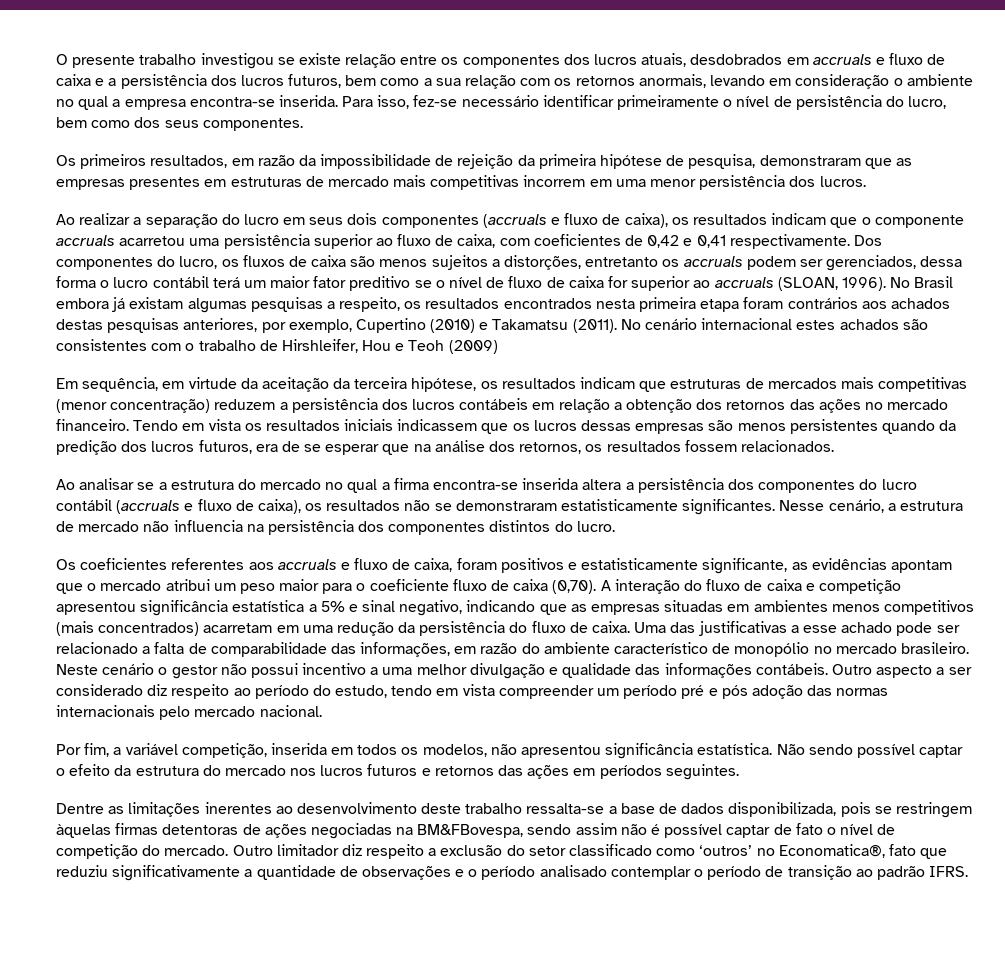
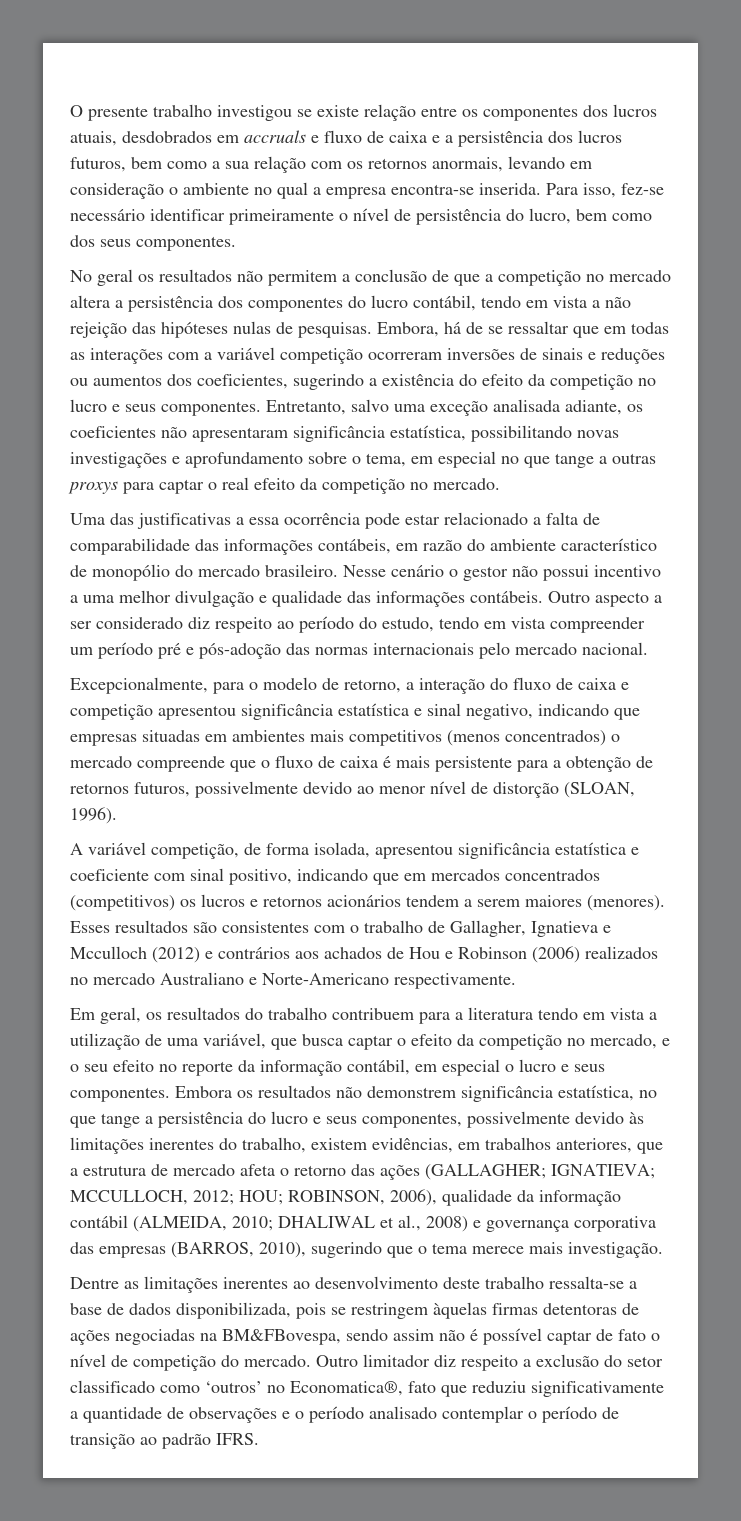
- Os primeiros resultados, em razão da impossibilidade de rejeição da primeira hipótese de pesquisa, demonstraram que as empresas presentes em estruturas de mercado mais competitivas incorrem em uma menor persistência dos lucros.
- Ao realizar a separação do lucro em seus dois componentes (accruals e fluxo de caixa), os resultados indicam que o componente accruals acarretou uma persistência superior ao fluxo de caixa, com coeficientes de 0,42 e 0,41 respectivamente. Dos componentes do lucro, os fluxos de caixa são menos sujeitos a distorções, entretanto os accruals podem ser gerenciados, dessa forma o lucro contábil terá um maior fator preditivo se o nível de fluxo de caixa for superior ao accruals (SLOAN, 1996). No Brasil embora já existam algumas pesquisas a respeito, os resultados encontrados nesta primeira etapa foram contrários aos achados destas pesquisas anteriores, por exemplo, Cupertino (2010) e Takamatsu (2011). No cenário internacional estes achados são consistentes com o trabalho de Hirshleifer, Hou e Teoh (2009)
- Em sequência, em virtude da aceitação da terceira hipótese, os resultados indicam que estruturas de mercados mais competitivas (menor concentração) reduzem a persistência dos lucros contábeis em relação a obtenção dos retornos das ações no mercado financeiro. Tendo em vista os resultados iniciais indicassem que os lucros dessas empresas são menos persistentes quando da predição dos lucros futuros, era de se esperar que na análise dos retornos, os resultados fossem relacionados.
- Ao analisar se a estrutura do mercado no qual a firma encontra-se inserida altera a persistência dos componentes do lucro contábil (accruals e fluxo de caixa), os resultados não se demonstraram estatisticamente significantes. Nesse cenário, a estrutura de mercado não influencia na persistência dos componentes distintos do lucro.
- Os coeficientes referentes aos accruals e fluxo de caixa, foram positivos e estatisticamente significante, as evidências apontam que o mercado atribui um peso maior para o coeficiente fluxo de caixa (0,70). A interação do fluxo de caixa e competição apresentou significância estatística a 5% e sinal negativo, indicando que as empresas situadas em ambientes menos competitivos (mais concentrados) acarretam em uma redução da persistência do fluxo de caixa. Uma das justificativas a esse achado pode ser relacionado a falta de comparabilidade das informações, em razão do ambiente característico de monopólio no mercado brasileiro.
+ No geral os resultados não permitem a conclusão de que a competição no mercado altera a persistência dos componentes do lucro contábil, tendo em vista a não rejeição das hipóteses nulas de pesquisas. Embora, há de se ressaltar que em todas as interações com a variável competição ocorreram inversões de sinais e reduções ou aumentos dos coeficientes, sugerindo a existência do efeito da competição no lucro e seus componentes. Entretanto, salvo uma exceção analisada adiante, os coeficientes não apresentaram significância estatística, possibilitando novas investigações e aprofundamento sobre o tema, em especial no que tange a outras proxys para captar o real efeito da competição no mercado.
+ Uma das justificativas a essa ocorrência pode estar relacionado a falta de comparabilidade das informações contábeis, em razão do ambiente característico de monopólio do mercado brasileiro.
- Neste cenário o gestor não possui incentivo a uma melhor divulgação e qualidade das informações contábeis.
+ Nesse cenário o gestor não possui incentivo a uma melhor divulgação e qualidade das informações contábeis.
- Outro aspecto a ser considerado diz respeito ao período do estudo, tendo em vista compreender um período pré e pós adoção das normas internacionais pelo mercado nacional.
+ Outro aspecto a ser considerado diz respeito ao período do estudo, tendo em vista compreender um período pré e pós-adoção das normas internacionais pelo mercado nacional.
- Por fim, a variável competição, inserida em todos os modelos, não apresentou significância estatística. Não sendo possível captar o efeito da estrutura do mercado nos lucros futuros e retornos das ações em períodos seguintes.
+ Excepcionalmente, para o modelo de retorno, a interação do fluxo de caixa e competição apresentou significância estatística e sinal negativo, indicando que empresas situadas em ambientes mais competitivos (menos concentrados) o mercado compreende que o fluxo de caixa é mais persistente para a obtenção de retornos futuros, possivelmente devido ao menor nível de distorção (SLOAN, 1996).
+ A variável competição, de forma isolada, apresentou significância estatística e coeficiente com sinal positivo, indicando que em mercados concentrados (competitivos) os lucros e retornos acionários tendem a serem maiores (menores). Esses resultados são consistentes com o trabalho de Gallagher, Ignatieva e Mcculloch (2012) e contrários aos achados de Hou e Robinson (2006) realizados no mercado Australiano e Norte-Americano respectivamente.
+ Em geral, os resultados do trabalho contribuem para a literatura tendo em vista a utilização de uma variável, que busca captar o efeito da competição no mercado, e o seu efeito no reporte da informação contábil, em especial o lucro e seus componentes. Embora os resultados não demonstrem significância estatística, no que tange a persistência do lucro e seus componentes, possivelmente devido às limitações inerentes do trabalho, existem evidências, em trabalhos anteriores, que a estrutura de mercado afeta o retorno das ações (GALLAGHER; IGNATIEVA; MCCULLOCH, 2012; HOU; ROBINSON, 2006), qualidade da informação contábil (ALMEIDA, 2010; DHALIWAL et al., 2008) e governança corporativa das empresas (BARROS, 2010), sugerindo que o tema merece mais investigação.

